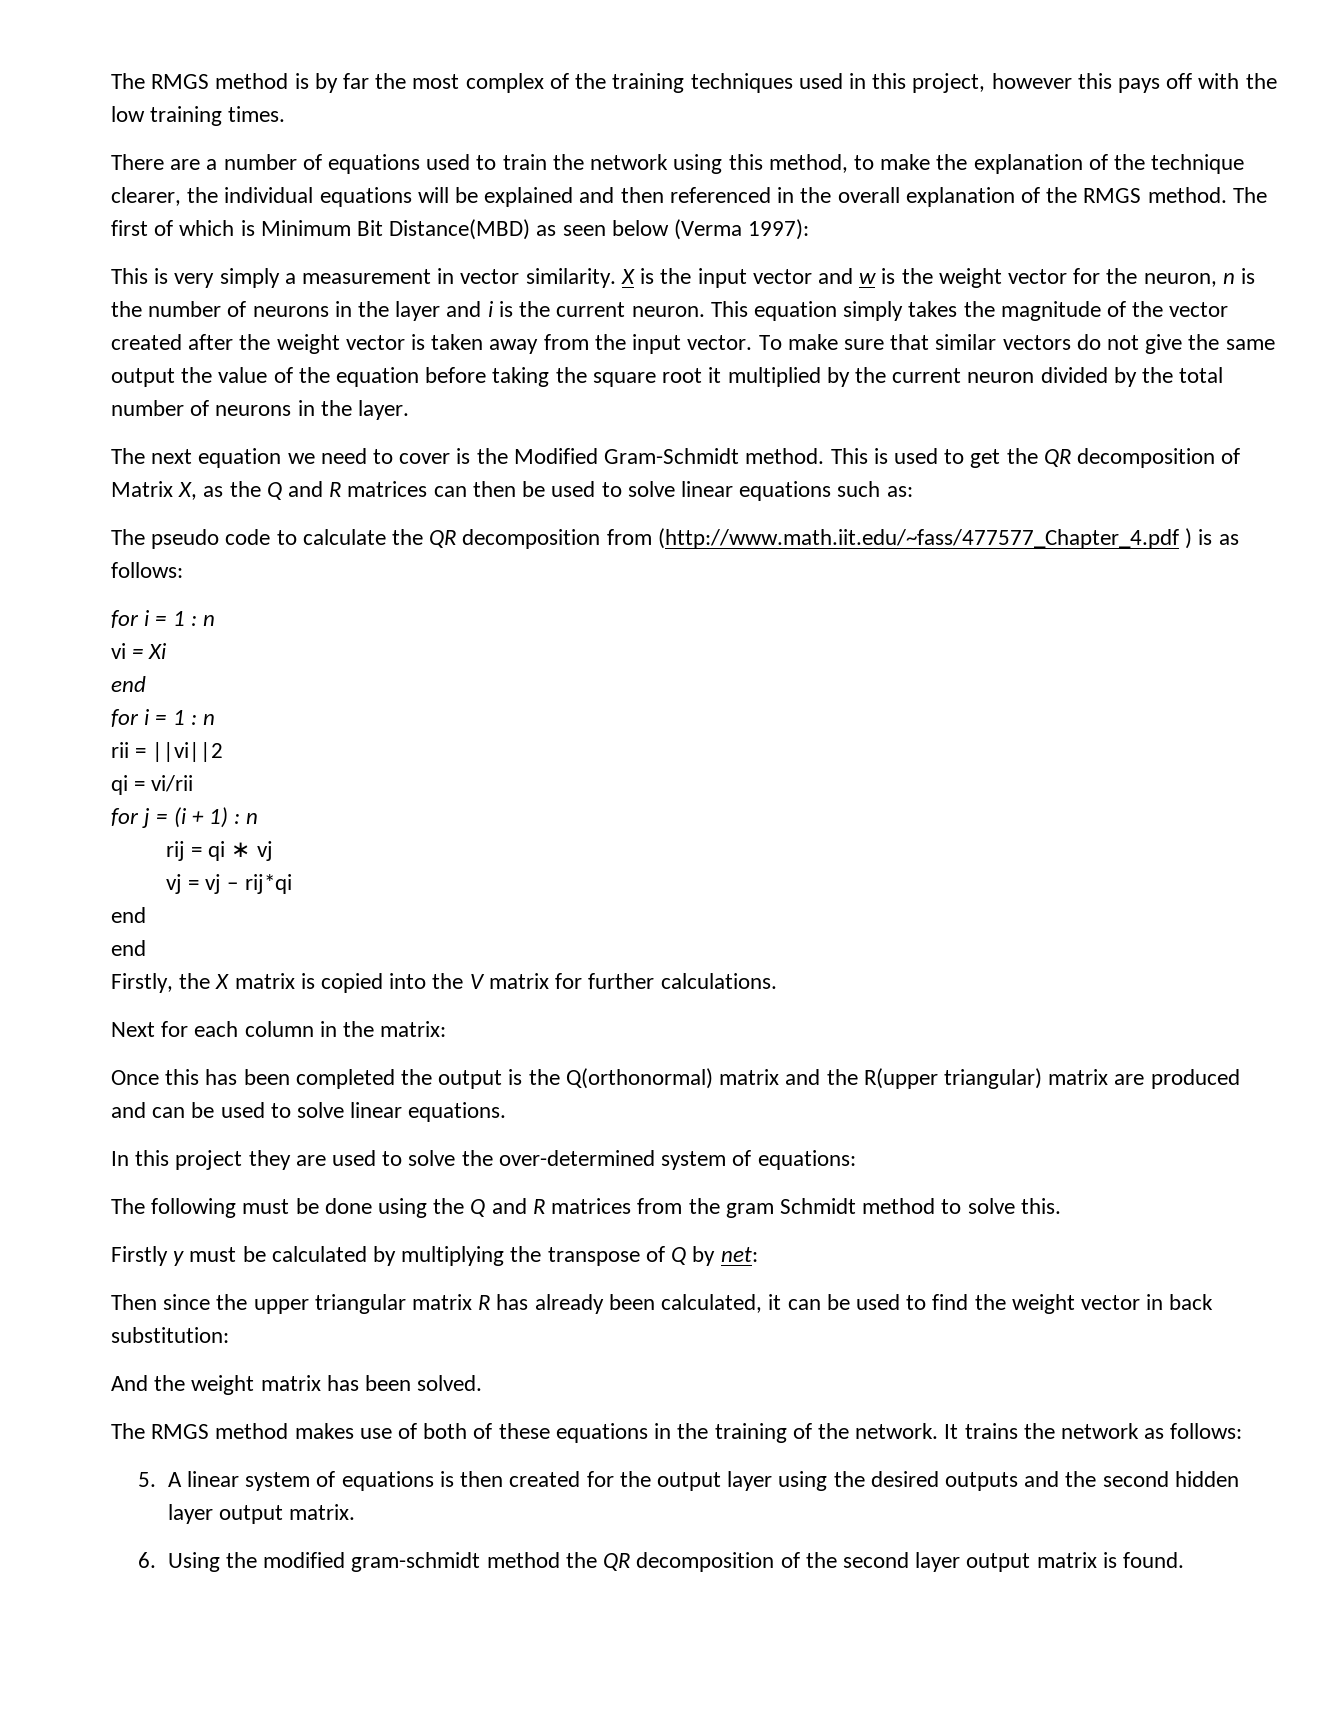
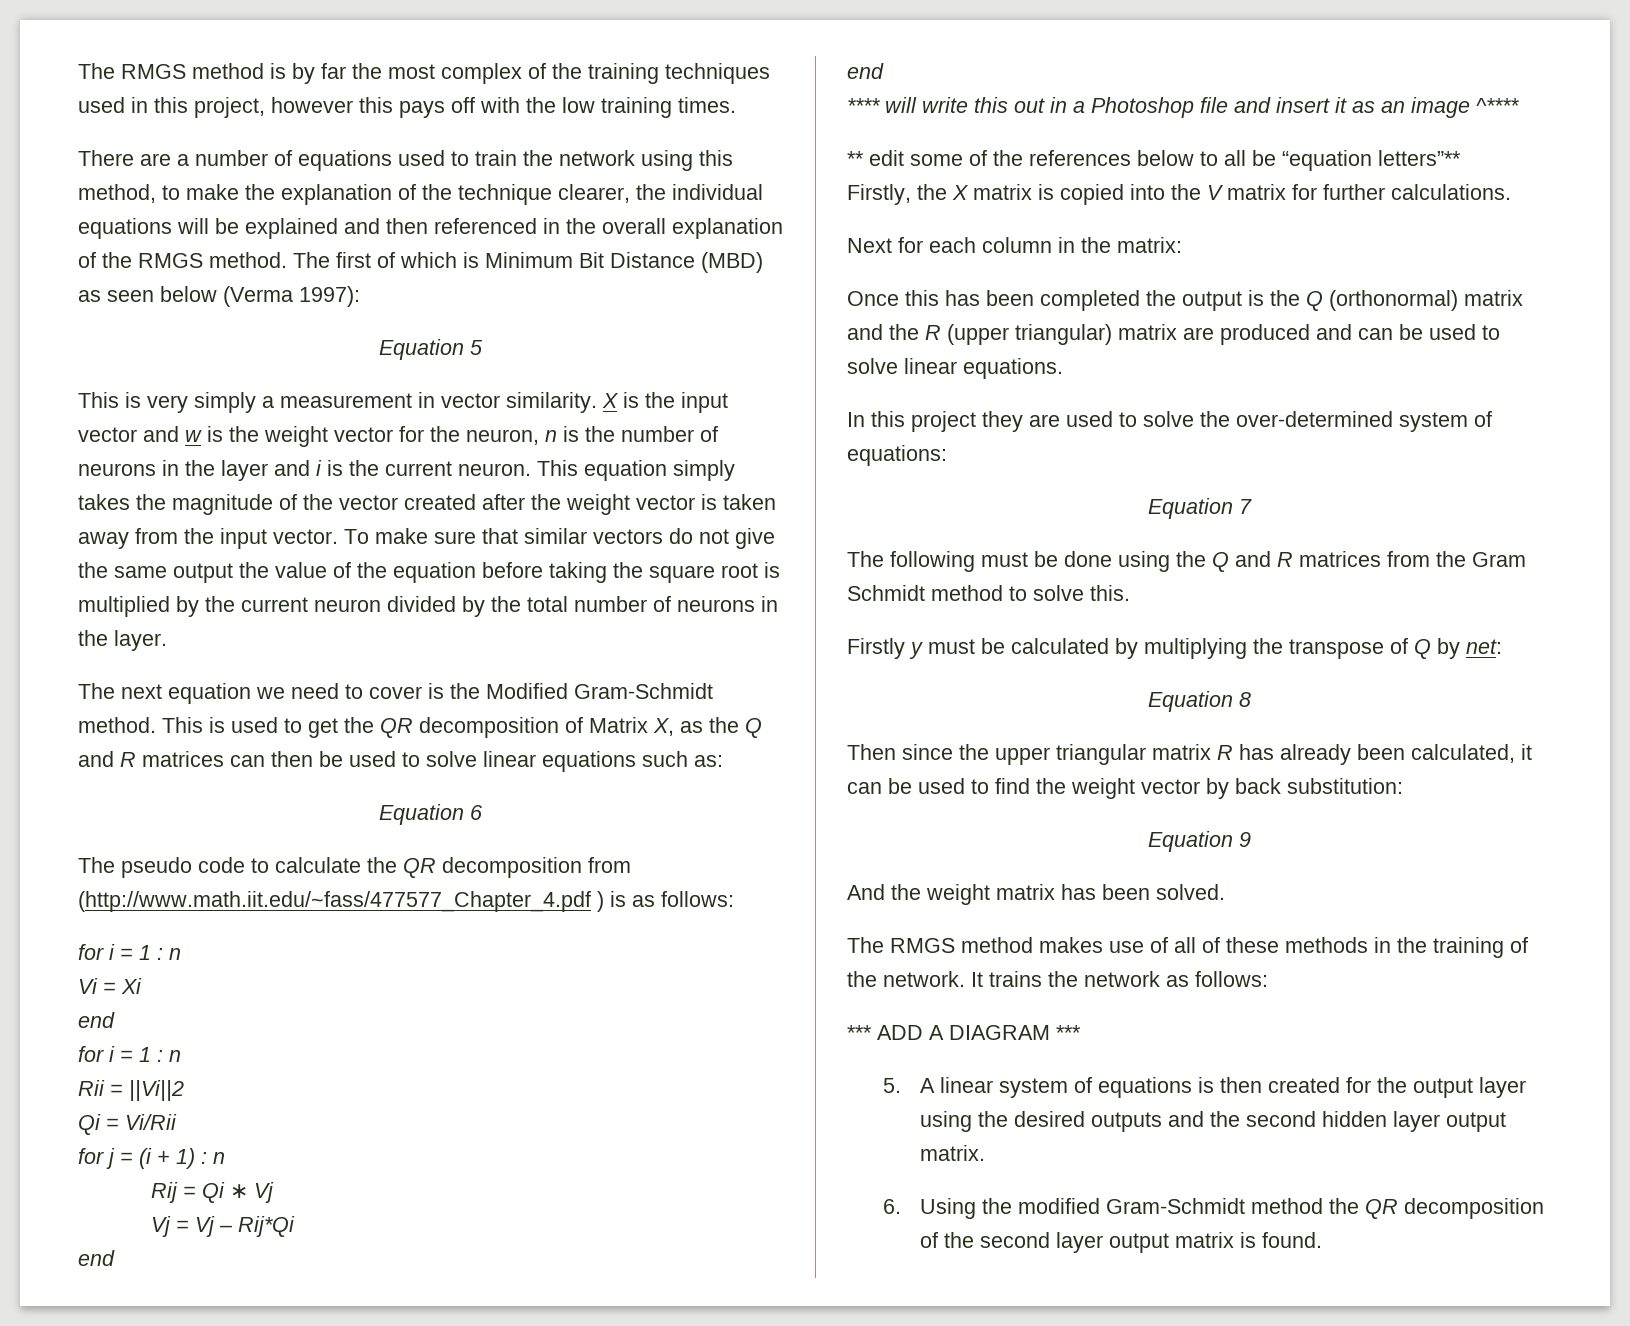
- The first of which is Minimum Bit Distance(MBD) as seen below (Verma 1997):
+ The first of which is Minimum Bit Distance (MBD) as seen below (Verma 1997):
+ Equation 5
- To make sure that similar vectors do not give the same output the value of the equation before taking the square root it multiplied by the current neuron divided by the total number of neurons in the layer.
+ To make sure that similar vectors do not give the same output the value of the equation before taking the square root is multiplied by the current neuron divided by the total number of neurons in the layer.
+ Equation 6
- vi = Xi
+ Vi = Xi
- rii = ||vi||2
- qi = vi/rii
+ Rii = ||Vi||2
+ Qi = Vi/Rii
- rij = qi ∗ vj
- vj = vj – rij*qi
+ Rij = Qi ∗ Vj
+ Vj = Vj – Rij*Qi
  end
  end
+ **** will write this out in a Photoshop file and insert it as an image ^****
+ ** edit some of the references below to all be “equation letters”**
- Once this has been completed the output is the Q(orthonormal) matrix and the R(upper triangular) matrix are produced and can be used to solve linear equations.
+ Once this has been completed the output is the Q (orthonormal) matrix and the R (upper triangular) matrix are produced and can be used to solve linear equations.
+ Equation 7
- The following must be done using the Q and R matrices from the gram Schmidt method to solve this.
+ The following must be done using the Q and R matrices from the Gram Schmidt method to solve this.
+ Equation 8
- Then since the upper triangular matrix R has already been calculated, it can be used to find the weight vector in back substitution:
+ Then since the upper triangular matrix R has already been calculated, it can be used to find the weight vector by back substitution:
+ Equation 9
- The RMGS method makes use of both of these equations in the training of the network.
+ The RMGS method makes use of all of these methods in the training of the network.
+ *** ADD A DIAGRAM ***
- 6. Using the modified gram-schmidt method the QR decomposition of the second layer output matrix is found.
+ 6. Using the modified Gram-Schmidt method the QR decomposition of the second layer output matrix is found.

